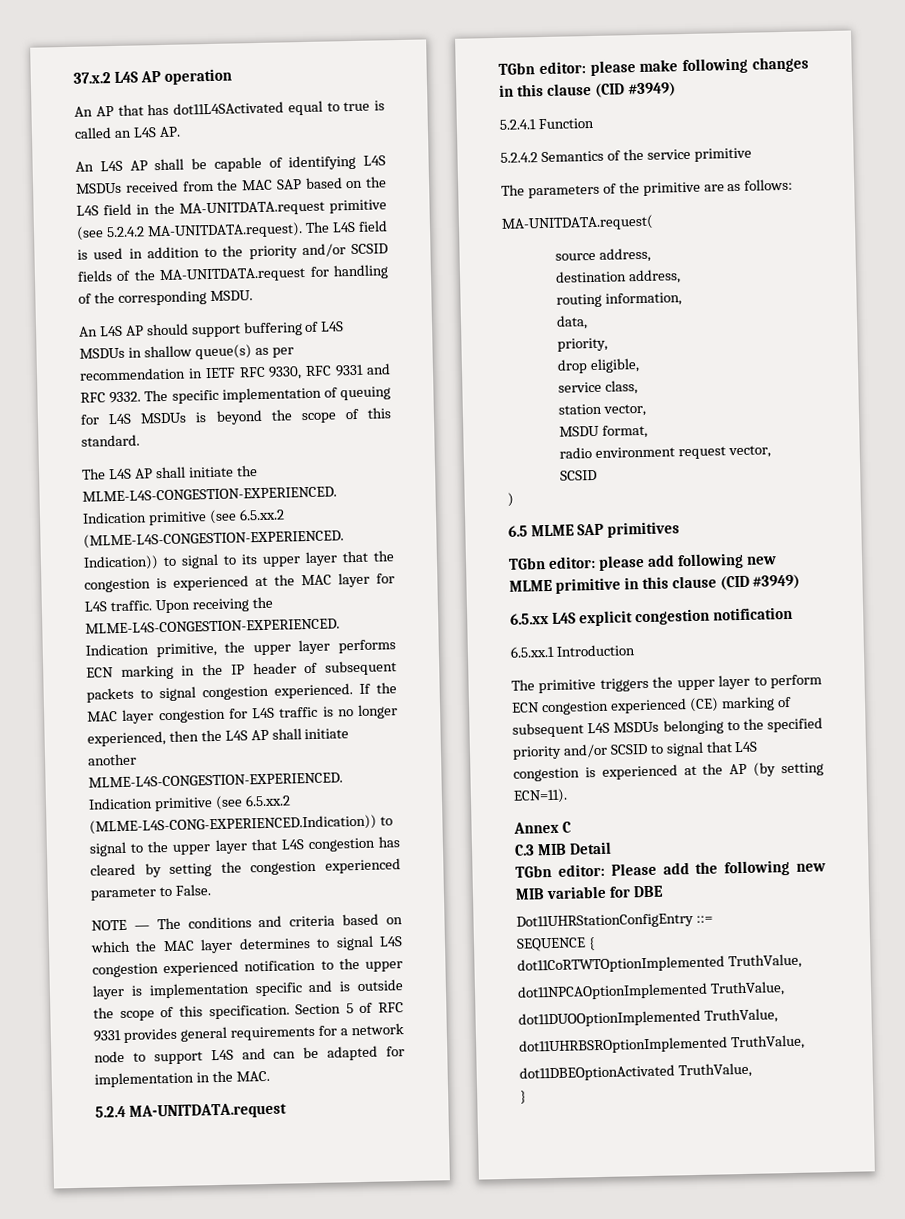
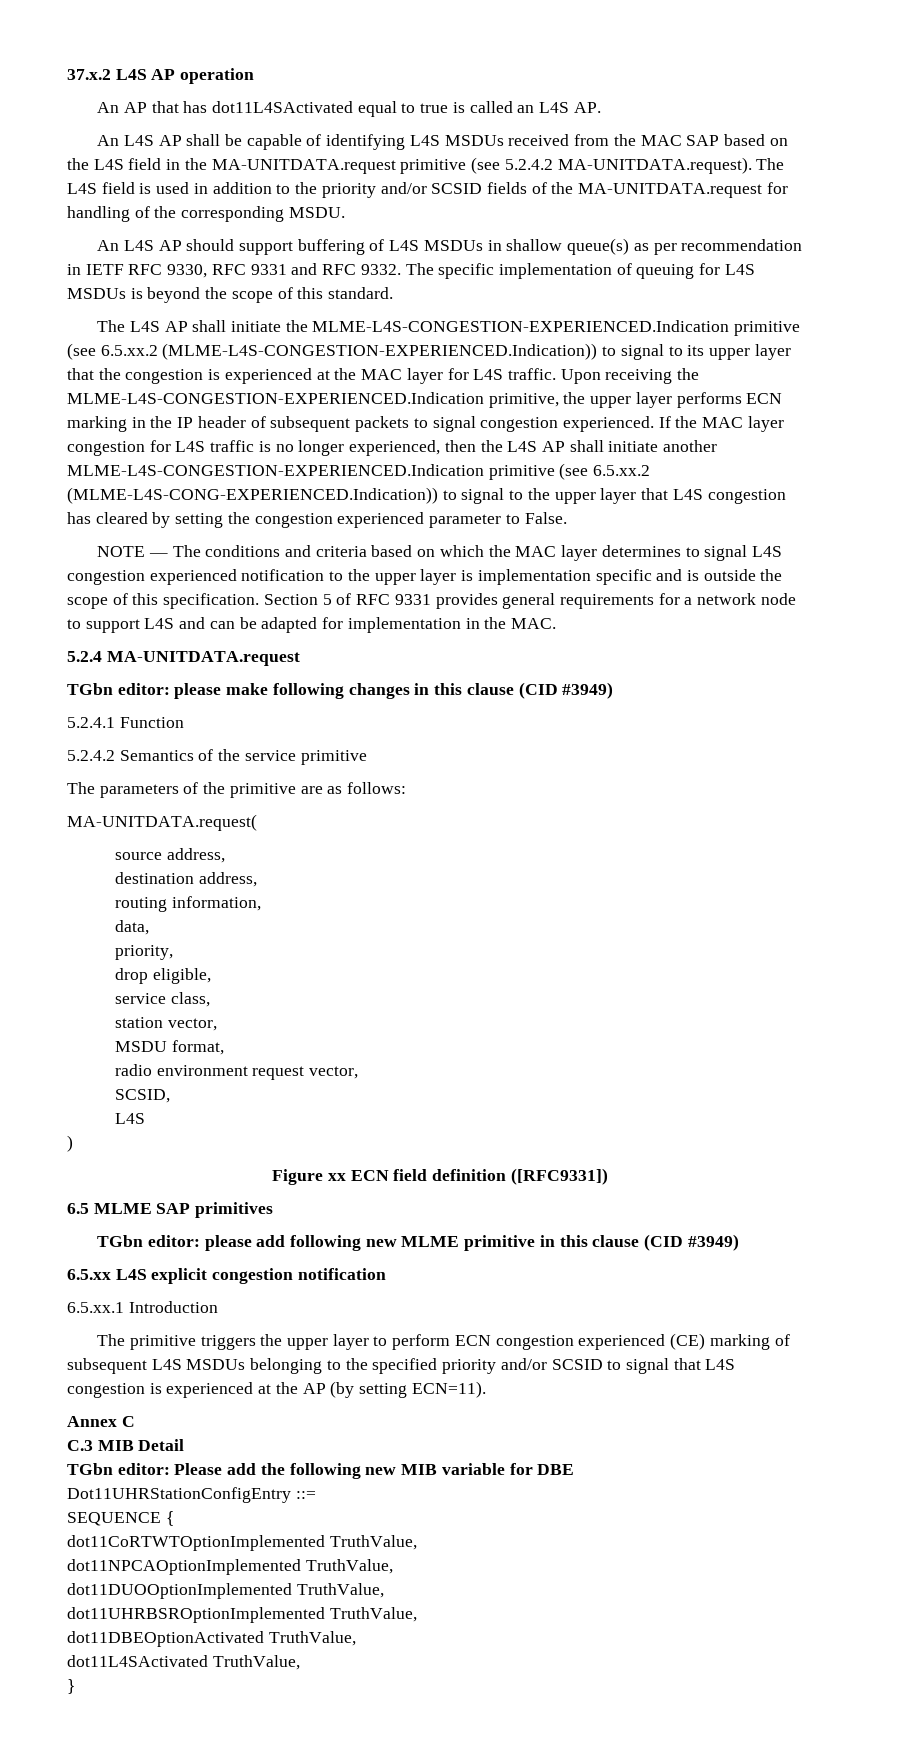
  radio environment request vector,
- SCSID
+ SCSID,
+ L4S
+ Figure xx ECN field definition ([RFC9331])
+ dot11L4SActivated TruthValue,

